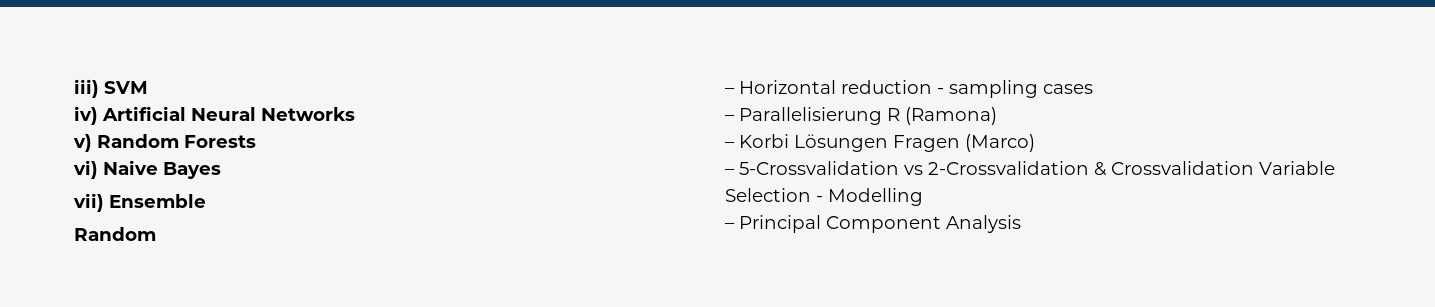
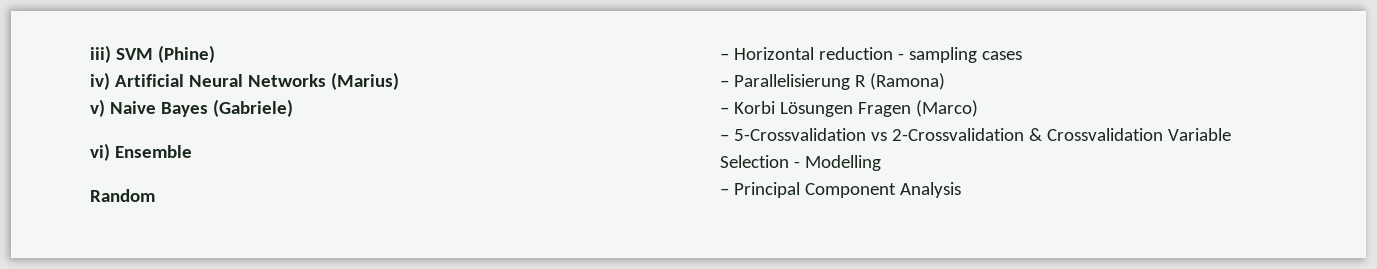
- iii) SVM
+ iii) SVM (Phine)
- iv) Artificial Neural Networks
+ iv) Artificial Neural Networks (Marius)
- v) Random Forests
- vi) Naive Bayes
- vii) Ensemble
+ v) Naive Bayes (Gabriele)
+ vi) Ensemble

